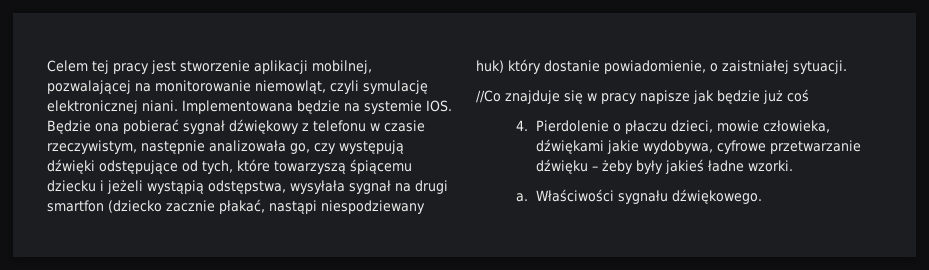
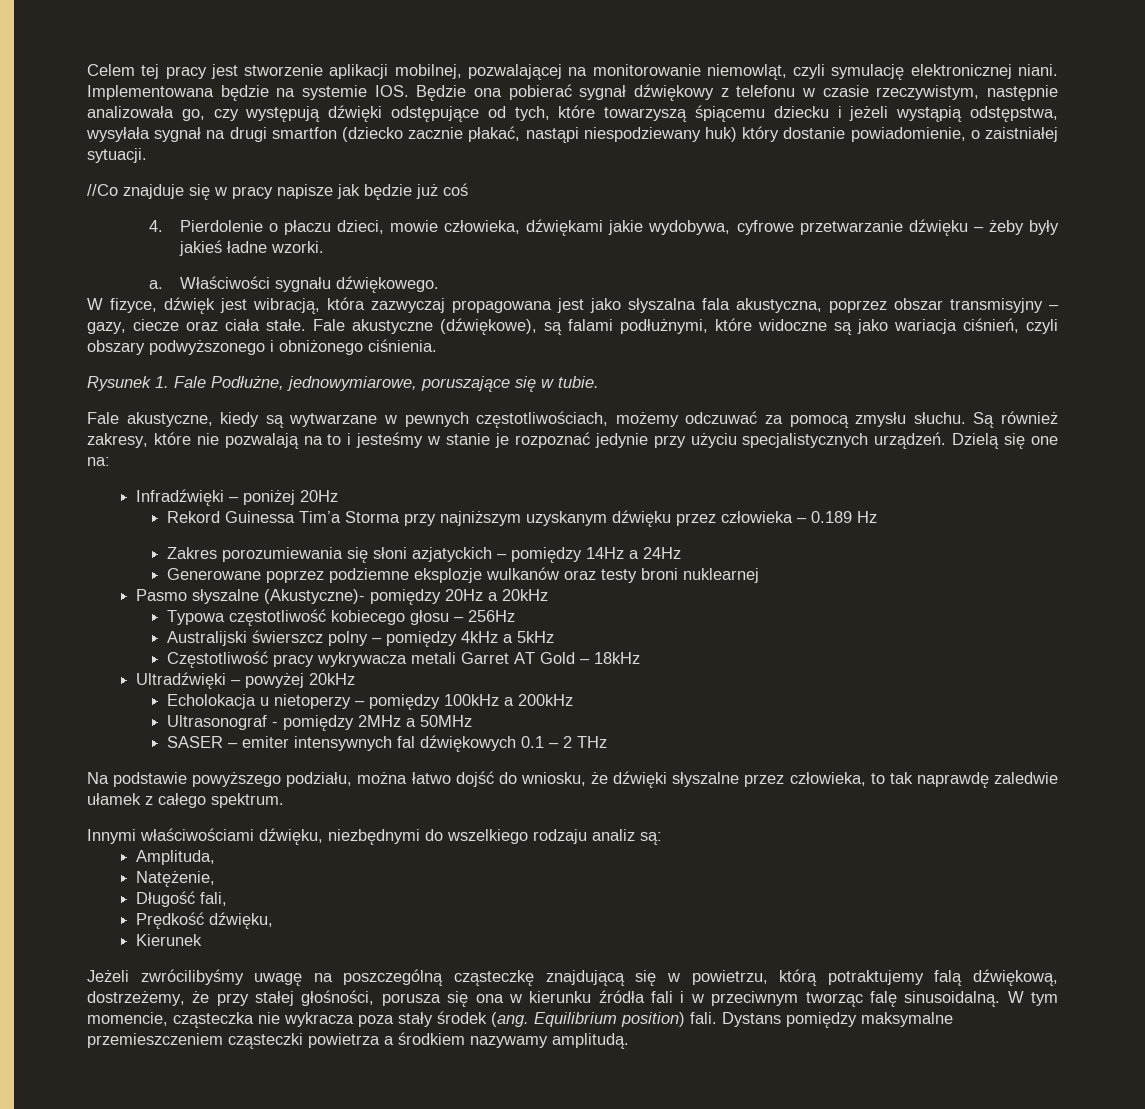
+ W fizyce, dźwięk jest wibracją, która zazwyczaj propagowana jest jako słyszalna fala akustyczna, poprzez obszar transmisyjny – gazy, ciecze oraz ciała stałe. Fale akustyczne (dźwiękowe), są falami podłużnymi, które widoczne są jako wariacja ciśnień, czyli obszary podwyższonego i obniżonego ciśnienia.
+ Rysunek 1. Fale Podłużne, jednowymiarowe, poruszające się w tubie.
+ Fale akustyczne, kiedy są wytwarzane w pewnych częstotliwościach, możemy odczuwać za pomocą zmysłu słuchu. Są również zakresy, które nie pozwalają na to i jesteśmy w stanie je rozpoznać jedynie przy użyciu specjalistycznych urządzeń. Dzielą się one na:
+ Infradźwięki – poniżej 20Hz
+ Rekord Guinessa Tim’a Storma przy najniższym uzyskanym dźwięku przez człowieka – 0.189 Hz
+ Zakres porozumiewania się słoni azjatyckich – pomiędzy 14Hz a 24Hz
+ Generowane poprzez podziemne eksplozje wulkanów oraz testy broni nuklearnej
+ Pasmo słyszalne (Akustyczne)- pomiędzy 20Hz a 20kHz
+ Typowa częstotliwość kobiecego głosu – 256Hz
+ Australijski świerszcz polny – pomiędzy 4kHz a 5kHz
+ Częstotliwość pracy wykrywacza metali Garret AT Gold – 18kHz
+ Ultradźwięki – powyżej 20kHz
+ Echolokacja u nietoperzy – pomiędzy 100kHz a 200kHz
+ Ultrasonograf - pomiędzy 2MHz a 50MHz
+ SASER – emiter intensywnych fal dźwiękowych 0.1 – 2 THz
+ Na podstawie powyższego podziału, można łatwo dojść do wniosku, że dźwięki słyszalne przez człowieka, to tak naprawdę zaledwie ułamek z całego spektrum.
+ Innymi właściwościami dźwięku, niezbędnymi do wszelkiego rodzaju analiz są:
+ Amplituda,
+ Natężenie,
+ Długość fali,
+ Prędkość dźwięku,
+ Kierunek
+ Jeżeli zwrócilibyśmy uwagę na poszczególną cząsteczkę znajdującą się w powietrzu, którą potraktujemy falą dźwiękową, dostrzeżemy, że przy stałej głośności, porusza się ona w kierunku źródła fali i w przeciwnym tworząc falę sinusoidalną. W tym momencie, cząsteczka nie wykracza poza stały środek (ang. Equilibrium position) fali. Dystans pomiędzy maksymalne przemieszczeniem cząsteczki powietrza a środkiem nazywamy amplitudą.

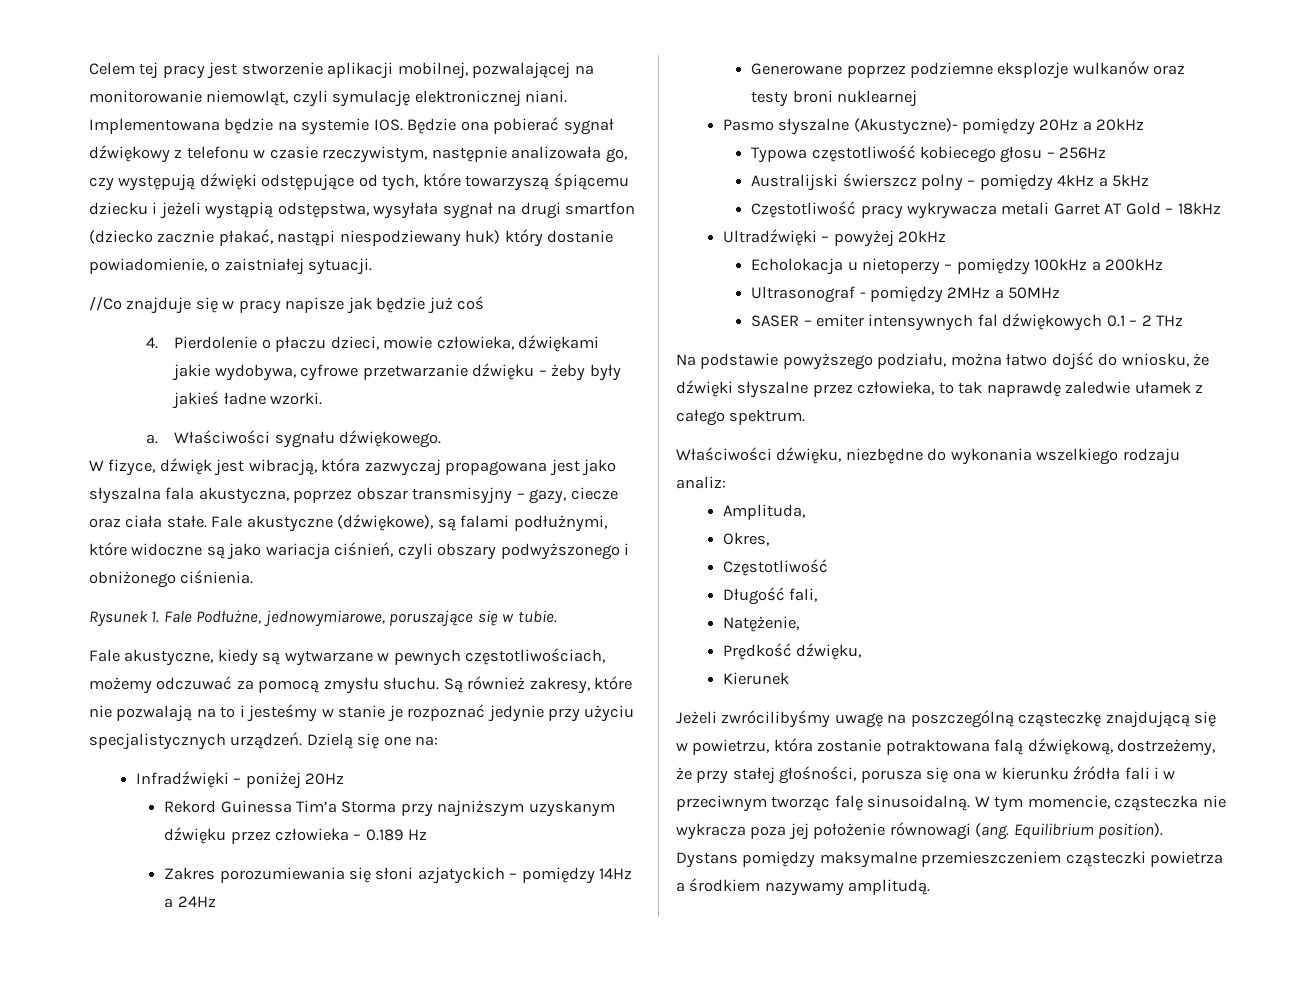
- Innymi właściwościami dźwięku, niezbędnymi do wszelkiego rodzaju analiz są:
+ Właściwości dźwięku, niezbędne do wykonania wszelkiego rodzaju analiz:
- Natężenie,
+ Okres,
+ Częstotliwość
+ Natężenie,
- Jeżeli zwrócilibyśmy uwagę na poszczególną cząsteczkę znajdującą się w powietrzu, którą potraktujemy falą dźwiękową, dostrzeżemy, że przy stałej głośności, porusza się ona w kierunku źródła fali i w przeciwnym tworząc falę sinusoidalną.
+ Jeżeli zwrócilibyśmy uwagę na poszczególną cząsteczkę znajdującą się w powietrzu, która zostanie potraktowana falą dźwiękową, dostrzeżemy, że przy stałej głośności, porusza się ona w kierunku źródła fali i w przeciwnym tworząc falę sinusoidalną.
- W tym momencie, cząsteczka nie wykracza poza stały środek (ang. Equilibrium position) fali.
+ W tym momencie, cząsteczka nie wykracza poza jej położenie równowagi (ang. Equilibrium position).

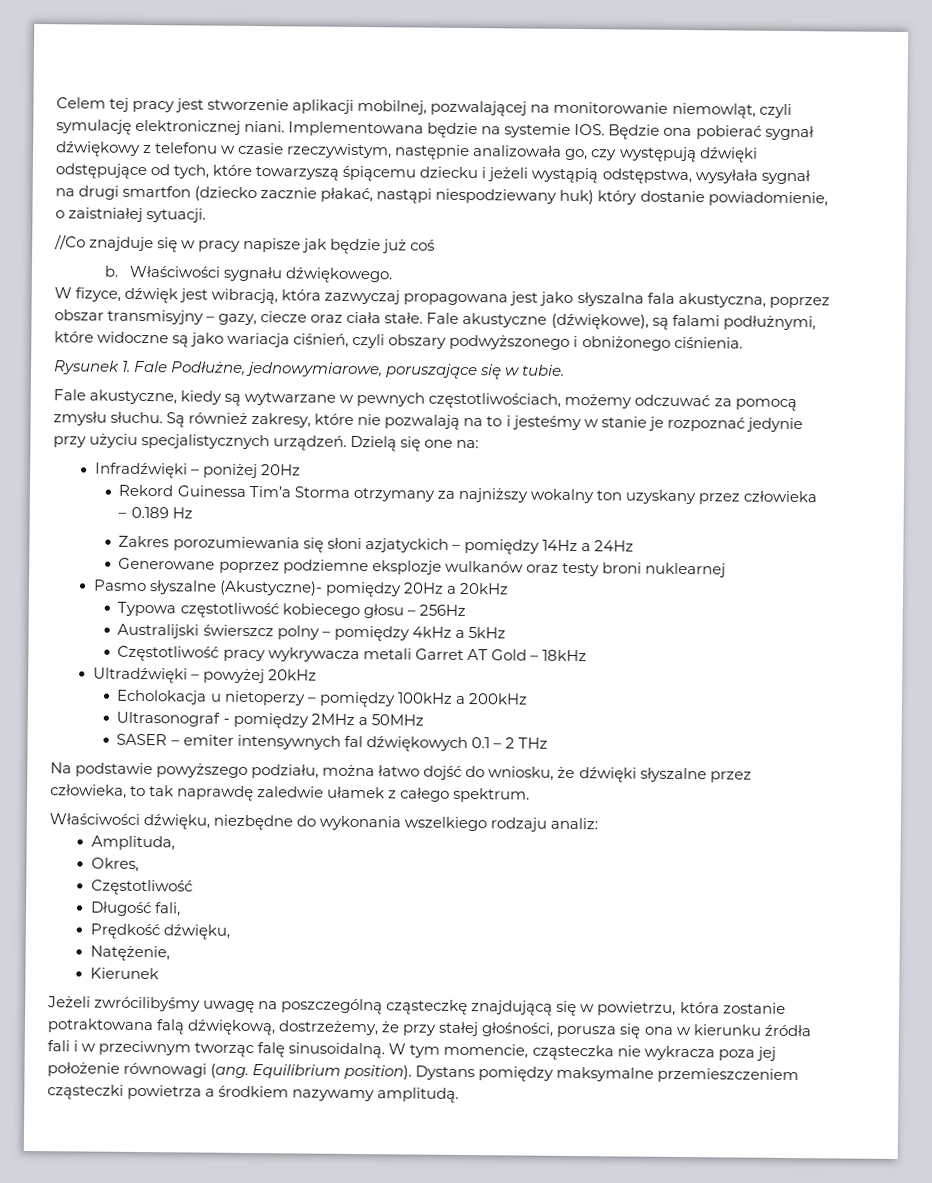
- 4. Pierdolenie o płaczu dzieci, mowie człowieka, dźwiękami jakie wydobywa, cyfrowe przetwarzanie dźwięku – żeby były jakieś ładne wzorki.
- a.
+ b.
- Rekord Guinessa Tim’a Storma przy najniższym uzyskanym dźwięku przez człowieka – 0.189 Hz
+ Rekord Guinessa Tim’a Storma otrzymany za najniższy wokalny ton uzyskany przez człowieka – 0.189 Hz
- Natężenie,
+ Natężenie,

